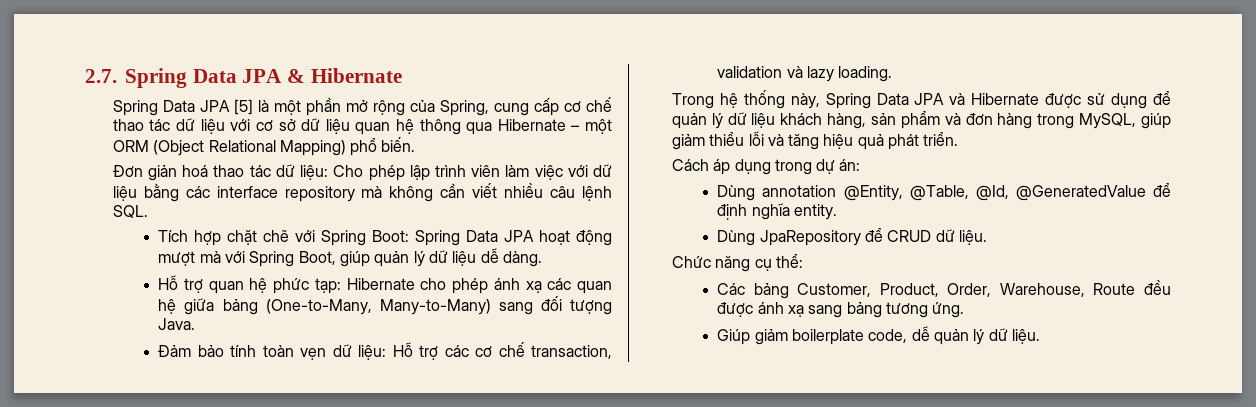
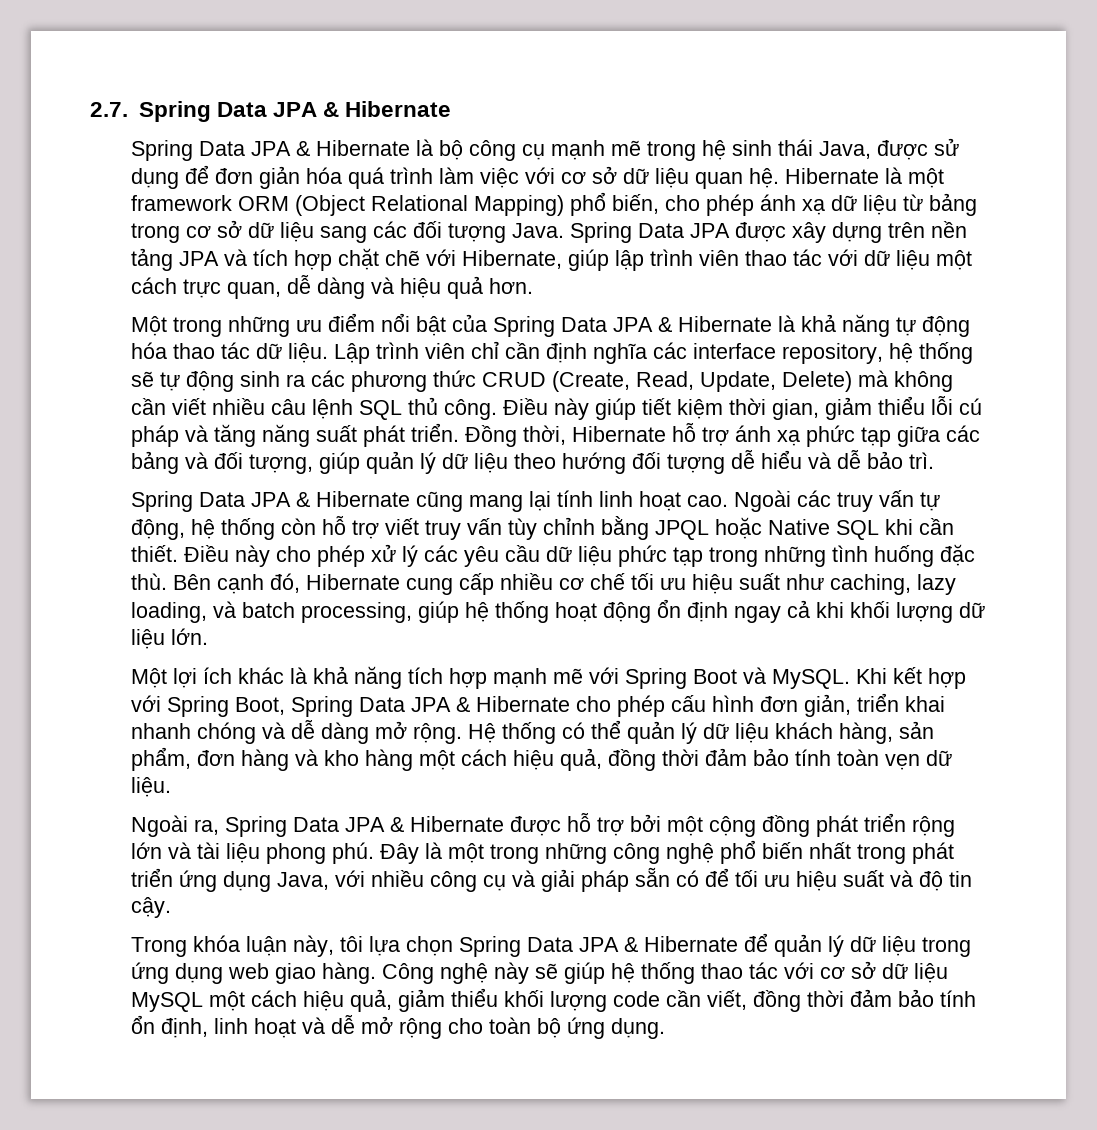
- Spring Data JPA [5] là một phần mở rộng của Spring, cung cấp cơ chế thao tác dữ liệu với cơ sở dữ liệu quan hệ thông qua Hibernate – một ORM (Object Relational Mapping) phổ biến.
- Đơn giản hoá thao tác dữ liệu: Cho phép lập trình viên làm việc với dữ liệu bằng các interface repository mà không cần viết nhiều câu lệnh SQL.
- Tích hợp chặt chẽ với Spring Boot: Spring Data JPA hoạt động mượt mà với Spring Boot, giúp quản lý dữ liệu dễ dàng.
- Hỗ trợ quan hệ phức tạp: Hibernate cho phép ánh xạ các quan hệ giữa bảng (One-to-Many, Many-to-Many) sang đối tượng Java.
- Đảm bảo tính toàn vẹn dữ liệu: Hỗ trợ các cơ chế transaction, validation và lazy loading.
- Trong hệ thống này, Spring Data JPA và Hibernate được sử dụng để quản lý dữ liệu khách hàng, sản phẩm và đơn hàng trong MySQL, giúp giảm thiểu lỗi và tăng hiệu quả phát triển.
- Cách áp dụng trong dự án:
- Dùng annotation @Entity, @Table, @Id, @GeneratedValue để định nghĩa entity.
- Dùng JpaRepository để CRUD dữ liệu.
- Chức năng cụ thể:
- Các bảng Customer, Product, Order, Warehouse, Route đều được ánh xạ sang bảng tương ứng.
- Giúp giảm boilerplate code, dễ quản lý dữ liệu.
+ Spring Data JPA & Hibernate là bộ công cụ mạnh mẽ trong hệ sinh thái Java, được sử dụng để đơn giản hóa quá trình làm việc với cơ sở dữ liệu quan hệ. Hibernate là một framework ORM (Object Relational Mapping) phổ biến, cho phép ánh xạ dữ liệu từ bảng trong cơ sở dữ liệu sang các đối tượng Java. Spring Data JPA được xây dựng trên nền tảng JPA và tích hợp chặt chẽ với Hibernate, giúp lập trình viên thao tác với dữ liệu một cách trực quan, dễ dàng và hiệu quả hơn.
+ Một trong những ưu điểm nổi bật của Spring Data JPA & Hibernate là khả năng tự động hóa thao tác dữ liệu. Lập trình viên chỉ cần định nghĩa các interface repository, hệ thống sẽ tự động sinh ra các phương thức CRUD (Create, Read, Update, Delete) mà không cần viết nhiều câu lệnh SQL thủ công. Điều này giúp tiết kiệm thời gian, giảm thiểu lỗi cú pháp và tăng năng suất phát triển. Đồng thời, Hibernate hỗ trợ ánh xạ phức tạp giữa các bảng và đối tượng, giúp quản lý dữ liệu theo hướng đối tượng dễ hiểu và dễ bảo trì.
+ Spring Data JPA & Hibernate cũng mang lại tính linh hoạt cao. Ngoài các truy vấn tự động, hệ thống còn hỗ trợ viết truy vấn tùy chỉnh bằng JPQL hoặc Native SQL khi cần thiết. Điều này cho phép xử lý các yêu cầu dữ liệu phức tạp trong những tình huống đặc thù. Bên cạnh đó, Hibernate cung cấp nhiều cơ chế tối ưu hiệu suất như caching, lazy loading, và batch processing, giúp hệ thống hoạt động ổn định ngay cả khi khối lượng dữ liệu lớn.
+ Một lợi ích khác là khả năng tích hợp mạnh mẽ với Spring Boot và MySQL. Khi kết hợp với Spring Boot, Spring Data JPA & Hibernate cho phép cấu hình đơn giản, triển khai nhanh chóng và dễ dàng mở rộng. Hệ thống có thể quản lý dữ liệu khách hàng, sản phẩm, đơn hàng và kho hàng một cách hiệu quả, đồng thời đảm bảo tính toàn vẹn dữ liệu.
+ Ngoài ra, Spring Data JPA & Hibernate được hỗ trợ bởi một cộng đồng phát triển rộng lớn và tài liệu phong phú. Đây là một trong những công nghệ phổ biến nhất trong phát triển ứng dụng Java, với nhiều công cụ và giải pháp sẵn có để tối ưu hiệu suất và độ tin cậy.
+ Trong khóa luận này, tôi lựa chọn Spring Data JPA & Hibernate để quản lý dữ liệu trong ứng dụng web giao hàng. Công nghệ này sẽ giúp hệ thống thao tác với cơ sở dữ liệu MySQL một cách hiệu quả, giảm thiểu khối lượng code cần viết, đồng thời đảm bảo tính ổn định, linh hoạt và dễ mở rộng cho toàn bộ ứng dụng.

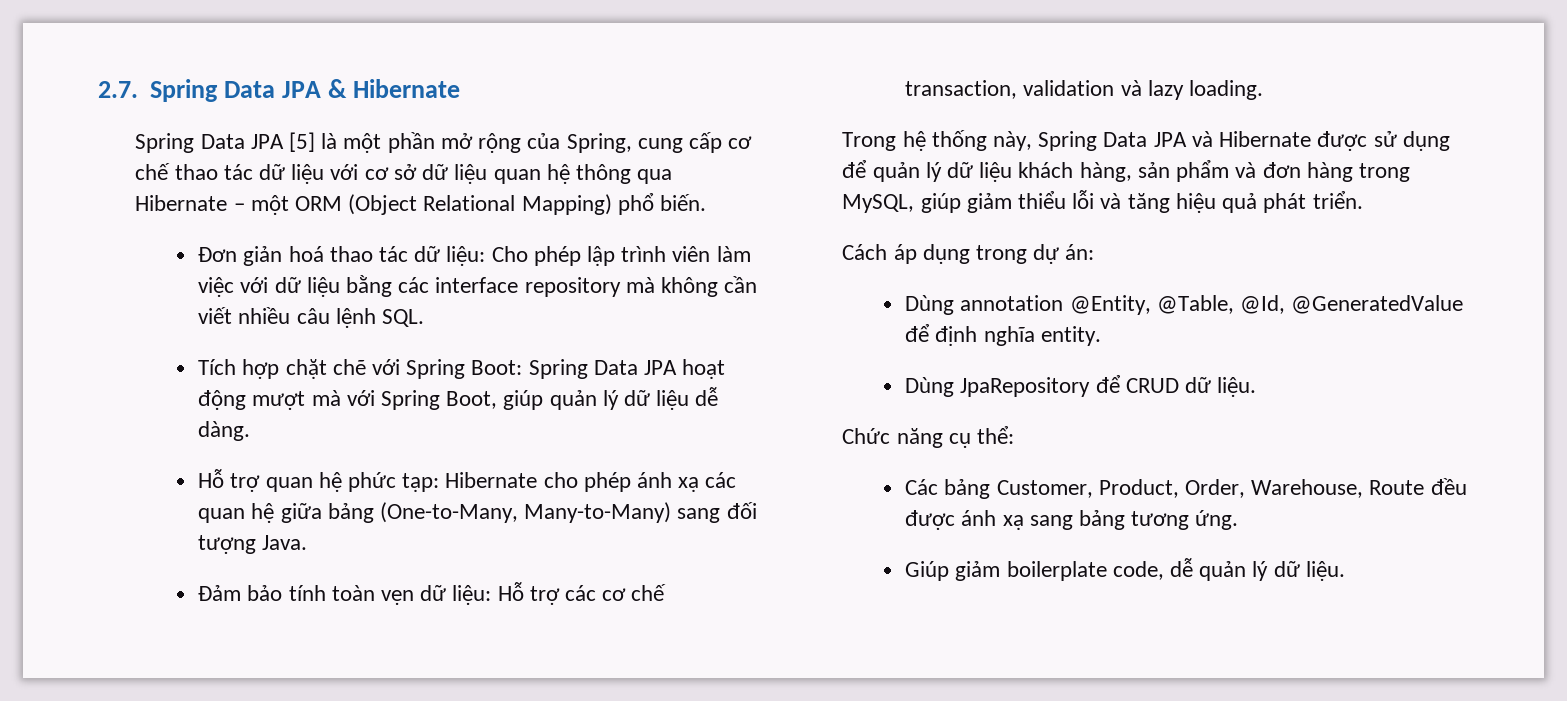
- Spring Data JPA & Hibernate là bộ công cụ mạnh mẽ trong hệ sinh thái Java, được sử dụng để đơn giản hóa quá trình làm việc với cơ sở dữ liệu quan hệ. Hibernate là một framework ORM (Object Relational Mapping) phổ biến, cho phép ánh xạ dữ liệu từ bảng trong cơ sở dữ liệu sang các đối tượng Java. Spring Data JPA được xây dựng trên nền tảng JPA và tích hợp chặt chẽ với Hibernate, giúp lập trình viên thao tác với dữ liệu một cách trực quan, dễ dàng và hiệu quả hơn.
- Một trong những ưu điểm nổi bật của Spring Data JPA & Hibernate là khả năng tự động hóa thao tác dữ liệu. Lập trình viên chỉ cần định nghĩa các interface repository, hệ thống sẽ tự động sinh ra các phương thức CRUD (Create, Read, Update, Delete) mà không cần viết nhiều câu lệnh SQL thủ công. Điều này giúp tiết kiệm thời gian, giảm thiểu lỗi cú pháp và tăng năng suất phát triển. Đồng thời, Hibernate hỗ trợ ánh xạ phức tạp giữa các bảng và đối tượng, giúp quản lý dữ liệu theo hướng đối tượng dễ hiểu và dễ bảo trì.
- Spring Data JPA & Hibernate cũng mang lại tính linh hoạt cao. Ngoài các truy vấn tự động, hệ thống còn hỗ trợ viết truy vấn tùy chỉnh bằng JPQL hoặc Native SQL khi cần thiết. Điều này cho phép xử lý các yêu cầu dữ liệu phức tạp trong những tình huống đặc thù. Bên cạnh đó, Hibernate cung cấp nhiều cơ chế tối ưu hiệu suất như caching, lazy loading, và batch processing, giúp hệ thống hoạt động ổn định ngay cả khi khối lượng dữ liệu lớn.
- Một lợi ích khác là khả năng tích hợp mạnh mẽ với Spring Boot và MySQL. Khi kết hợp với Spring Boot, Spring Data JPA & Hibernate cho phép cấu hình đơn giản, triển khai nhanh chóng và dễ dàng mở rộng. Hệ thống có thể quản lý dữ liệu khách hàng, sản phẩm, đơn hàng và kho hàng một cách hiệu quả, đồng thời đảm bảo tính toàn vẹn dữ liệu.
- Ngoài ra, Spring Data JPA & Hibernate được hỗ trợ bởi một cộng đồng phát triển rộng lớn và tài liệu phong phú. Đây là một trong những công nghệ phổ biến nhất trong phát triển ứng dụng Java, với nhiều công cụ và giải pháp sẵn có để tối ưu hiệu suất và độ tin cậy.
- Trong khóa luận này, tôi lựa chọn Spring Data JPA & Hibernate để quản lý dữ liệu trong ứng dụng web giao hàng. Công nghệ này sẽ giúp hệ thống thao tác với cơ sở dữ liệu MySQL một cách hiệu quả, giảm thiểu khối lượng code cần viết, đồng thời đảm bảo tính ổn định, linh hoạt và dễ mở rộng cho toàn bộ ứng dụng.
+ Spring Data JPA [5] là một phần mở rộng của Spring, cung cấp cơ chế thao tác dữ liệu với cơ sở dữ liệu quan hệ thông qua Hibernate – một ORM (Object Relational Mapping) phổ biến.
+ Đơn giản hoá thao tác dữ liệu: Cho phép lập trình viên làm việc với dữ liệu bằng các interface repository mà không cần viết nhiều câu lệnh SQL.
+ Tích hợp chặt chẽ với Spring Boot: Spring Data JPA hoạt động mượt mà với Spring Boot, giúp quản lý dữ liệu dễ dàng.
+ Hỗ trợ quan hệ phức tạp: Hibernate cho phép ánh xạ các quan hệ giữa bảng (One-to-Many, Many-to-Many) sang đối tượng Java.
+ Đảm bảo tính toàn vẹn dữ liệu: Hỗ trợ các cơ chế transaction, validation và lazy loading.
+ Trong hệ thống này, Spring Data JPA và Hibernate được sử dụng để quản lý dữ liệu khách hàng, sản phẩm và đơn hàng trong MySQL, giúp giảm thiểu lỗi và tăng hiệu quả phát triển.
+ Cách áp dụng trong dự án:
+ Dùng annotation @Entity, @Table, @Id, @GeneratedValue để định nghĩa entity.
+ Dùng JpaRepository để CRUD dữ liệu.
+ Chức năng cụ thể:
+ Các bảng Customer, Product, Order, Warehouse, Route đều được ánh xạ sang bảng tương ứng.
+ Giúp giảm boilerplate code, dễ quản lý dữ liệu.

